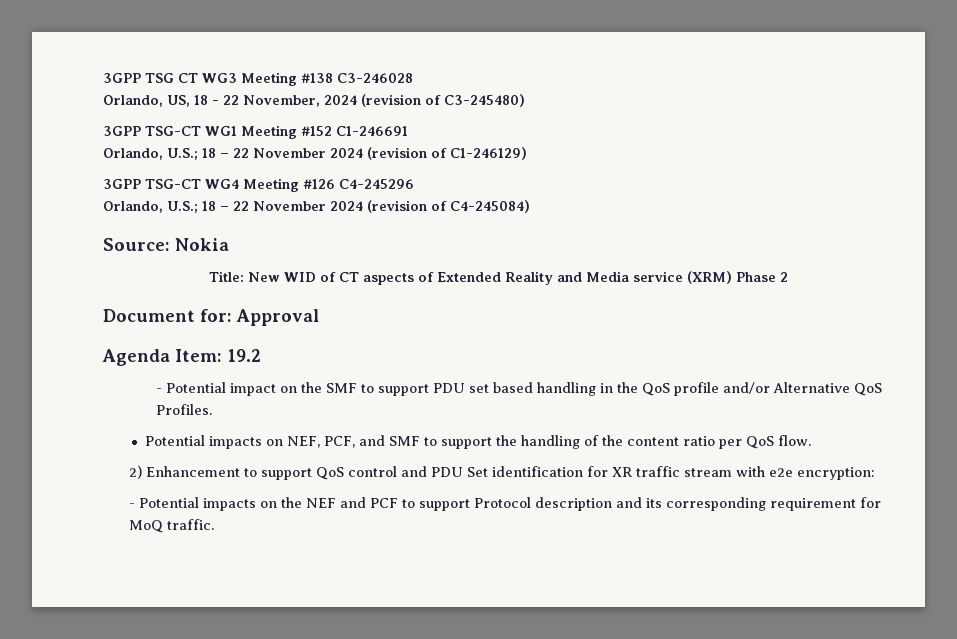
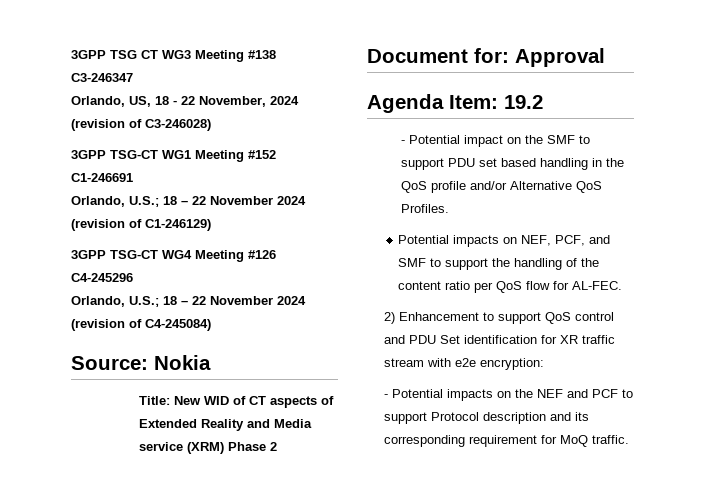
- 3GPP TSG CT WG3 Meeting #138 C3-246028
+ 3GPP TSG CT WG3 Meeting #138 C3-246347
- Orlando, US, 18 - 22 November, 2024 (revision of C3-245480)
+ Orlando, US, 18 - 22 November, 2024 (revision of C3-246028)
- Potential impacts on NEF, PCF, and SMF to support the handling of the content ratio per QoS flow.
+ Potential impacts on NEF, PCF, and SMF to support the handling of the content ratio per QoS flow for AL-FEC.

